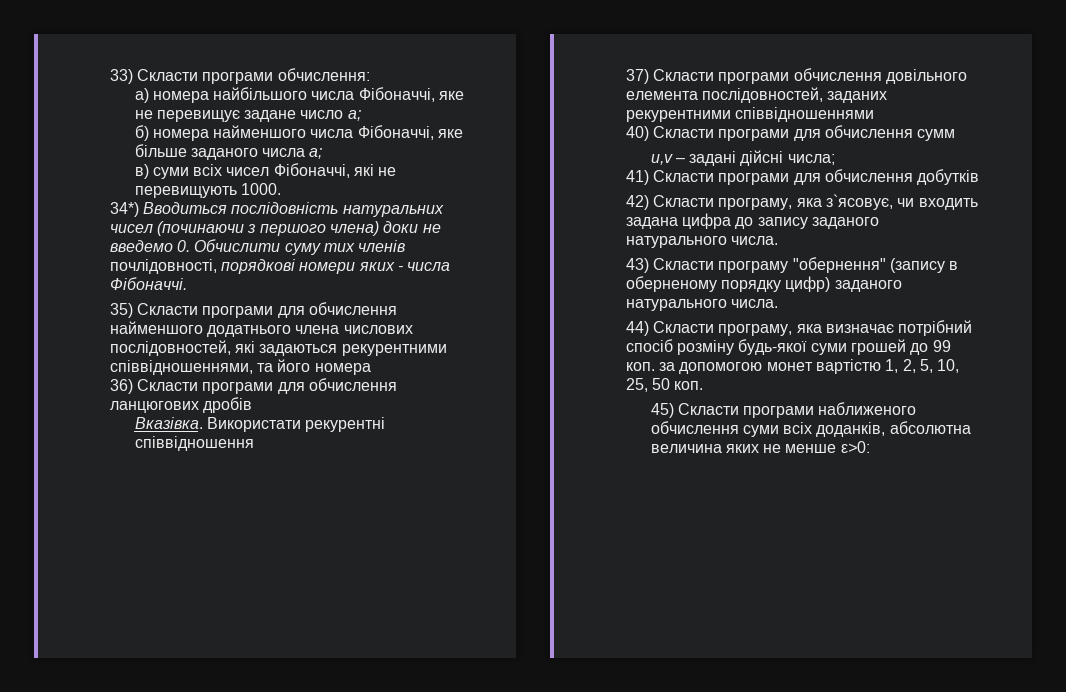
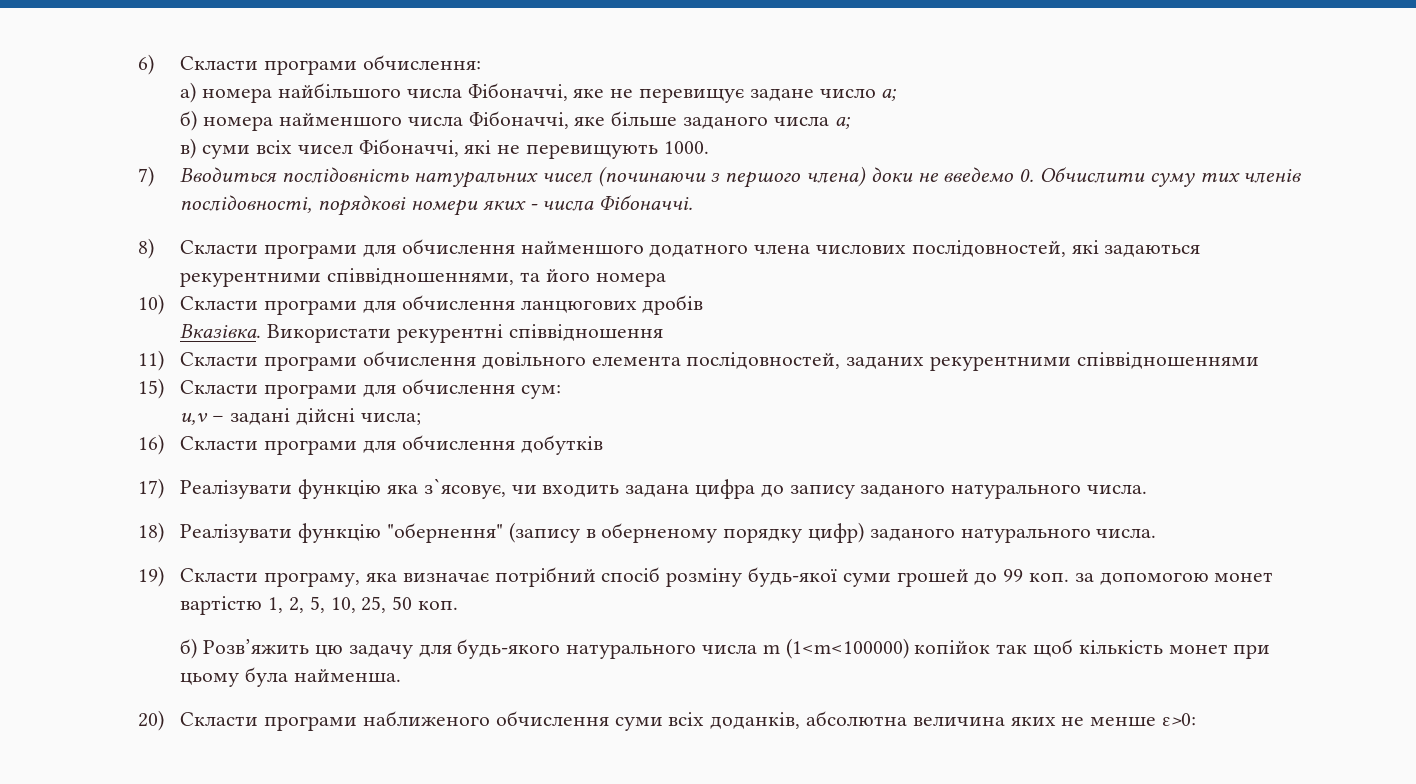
- 33) Скласти програми обчислення:
+ 6) Скласти програми обчислення:
- 34*) Вводиться послідовність натуральних чисел (починаючи з першого члена) доки не введемо 0. Обчислити суму тих членів почлідовності, порядкові номери яких - числа Фібоначчі.
+ 7) Вводиться послідовність натуральних чисел (починаючи з першого члена) доки не введемо 0. Обчислити суму тих членів послідовності, порядкові номери яких - числа Фібоначчі.
- 35) Скласти програми для обчислення найменшого додатнього члена числових послідовностей, які задаються рекурентними співвідношеннями, та його номера
+ 8) Скласти програми для обчислення найменшого додатного члена числових послідовностей, які задаються рекурентними співвідношеннями, та його номера
- 36) Скласти програми для обчислення ланцюгових дробів
+ 10) Скласти програми для обчислення ланцюгових дробів
- 37) Скласти програми обчислення довільного елемента послідовностей, заданих рекурентними співвідношеннями
+ 11) Скласти програми обчислення довільного елемента послідовностей, заданих рекурентними співвідношеннями
- 40) Скласти програми для обчислення сумм
+ 15) Скласти програми для обчислення сум:
- 41) Скласти програми для обчислення добутків
+ 16) Скласти програми для обчислення добутків
- 42) Скласти програму, яка з`ясовує, чи входить задана цифра до запису заданого натурального числа.
+ 17) Реалізувати функцію яка з`ясовує, чи входить задана цифра до запису заданого натурального числа.
- 43) Скласти програму "обернення" (запису в оберненому порядку цифр) заданого натурального числа.
+ 18) Реалізувати функцію "обернення" (запису в оберненому порядку цифр) заданого натурального числа.
- 44) Скласти програму, яка визначає потрібний спосіб розміну будь-якої суми грошей до 99 коп. за допомогою монет вартістю 1, 2, 5, 10, 25, 50 коп.
+ 19) Скласти програму, яка визначає потрібний спосіб розміну будь-якої суми грошей до 99 коп. за допомогою монет вартістю 1, 2, 5, 10, 25, 50 коп.
- 45) Скласти програми наближеного обчислення суми всіх доданків, абсолютна величина яких не менше ε>0:
+ б) Розв’яжить цю задачу для будь-якого натурального числа m (1<m<100000) копійок так щоб кількість монет при цьому була найменша.
+ 20) Скласти програми наближеного обчислення суми всіх доданків, абсолютна величина яких не менше ε>0:

